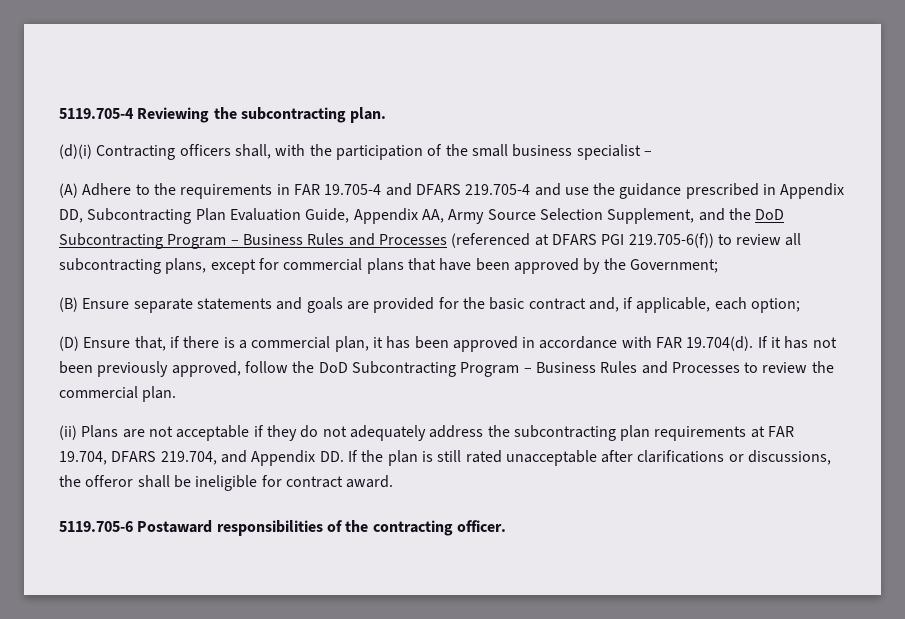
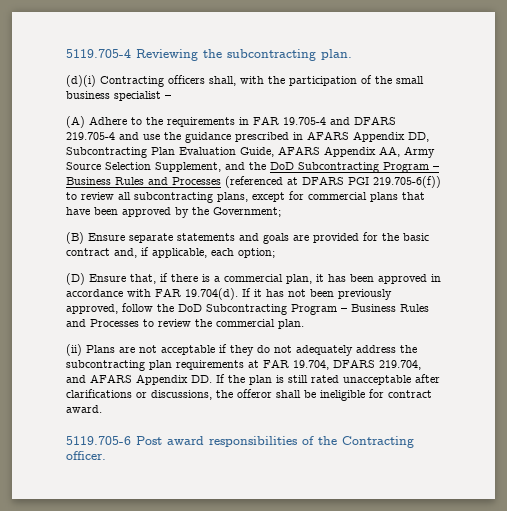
- (A) Adhere to the requirements in FAR 19.705-4 and DFARS 219.705-4 and use the guidance prescribed in Appendix DD, Subcontracting Plan Evaluation Guide, Appendix AA, Army Source Selection Supplement, and the DoD Subcontracting Program – Business Rules and Processes (referenced at DFARS PGI 219.705-6(f)) to review all subcontracting plans, except for commercial plans that have been approved by the Government;
+ (A) Adhere to the requirements in FAR 19.705-4 and DFARS 219.705-4 and use the guidance prescribed in AFARS Appendix DD, Subcontracting Plan Evaluation Guide, AFARS Appendix AA, Army Source Selection Supplement, and the DoD Subcontracting Program – Business Rules and Processes (referenced at DFARS PGI 219.705-6(f)) to review all subcontracting plans, except for commercial plans that have been approved by the Government;
- (ii) Plans are not acceptable if they do not adequately address the subcontracting plan requirements at FAR 19.704, DFARS 219.704, and Appendix DD. If the plan is still rated unacceptable after clarifications or discussions, the offeror shall be ineligible for contract award.
+ (ii) Plans are not acceptable if they do not adequately address the subcontracting plan requirements at FAR 19.704, DFARS 219.704, and AFARS Appendix DD. If the plan is still rated unacceptable after clarifications or discussions, the offeror shall be ineligible for contract award.
- 5119.705-6 Postaward responsibilities of the contracting officer.
+ 5119.705-6 Post award responsibilities of the Contracting officer.

